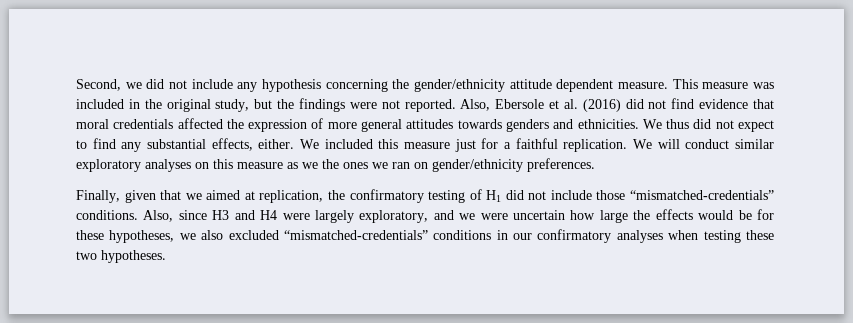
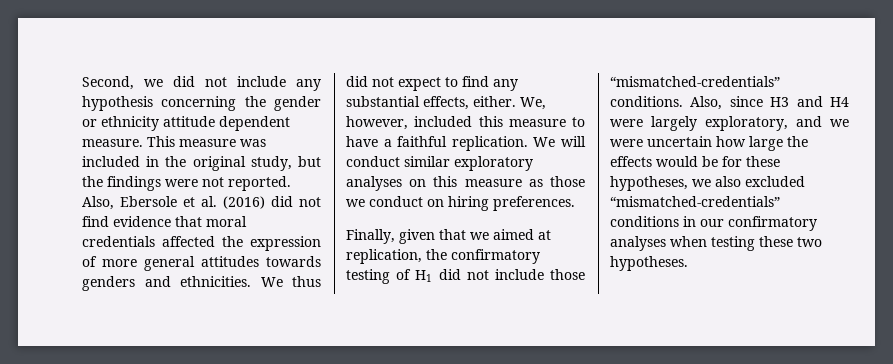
- Second, we did not include any hypothesis concerning the gender/ethnicity attitude dependent measure.
+ Second, we did not include any hypothesis concerning the gender or ethnicity attitude dependent measure.
- We included this measure just for a faithful replication.
+ We, however, included this measure to have a faithful replication.
- We will conduct similar exploratory analyses on this measure as we the ones we ran on gender/ethnicity preferences.
+ We will conduct similar exploratory analyses on this measure as those we conduct on hiring preferences.

